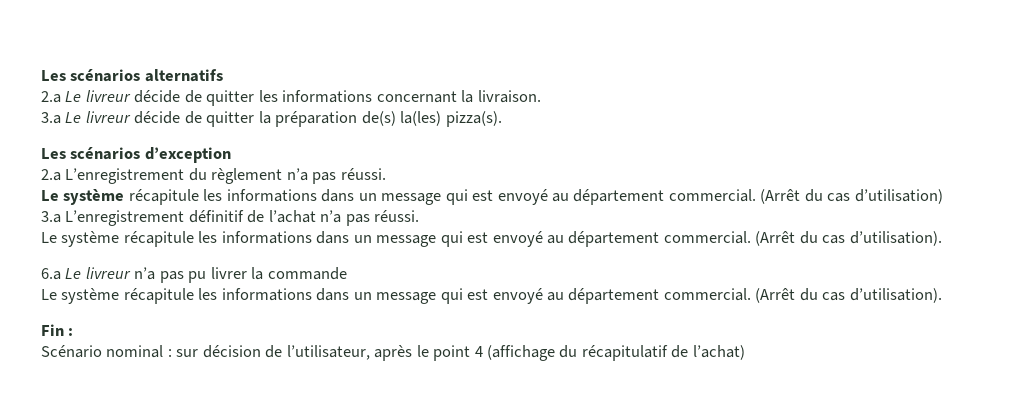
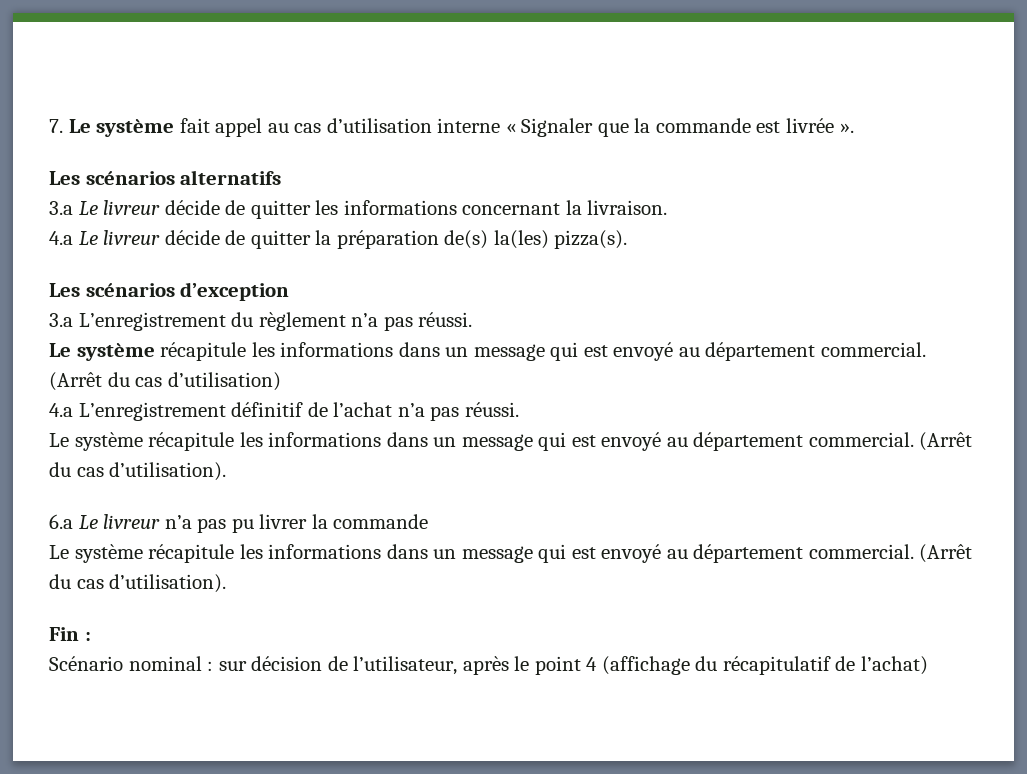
+ 7. Le système fait appel au cas d’utilisation interne « Signaler que la commande est livrée ».
- 2.a Le livreur décide de quitter les informations concernant la livraison.
+ 3.a Le livreur décide de quitter les informations concernant la livraison.
- 3.a Le livreur décide de quitter la préparation de(s) la(les) pizza(s).
+ 4.a Le livreur décide de quitter la préparation de(s) la(les) pizza(s).
- 2.a L’enregistrement du règlement n’a pas réussi.
+ 3.a L’enregistrement du règlement n’a pas réussi.
- 3.a L’enregistrement définitif de l’achat n’a pas réussi.
+ 4.a L’enregistrement définitif de l’achat n’a pas réussi.

